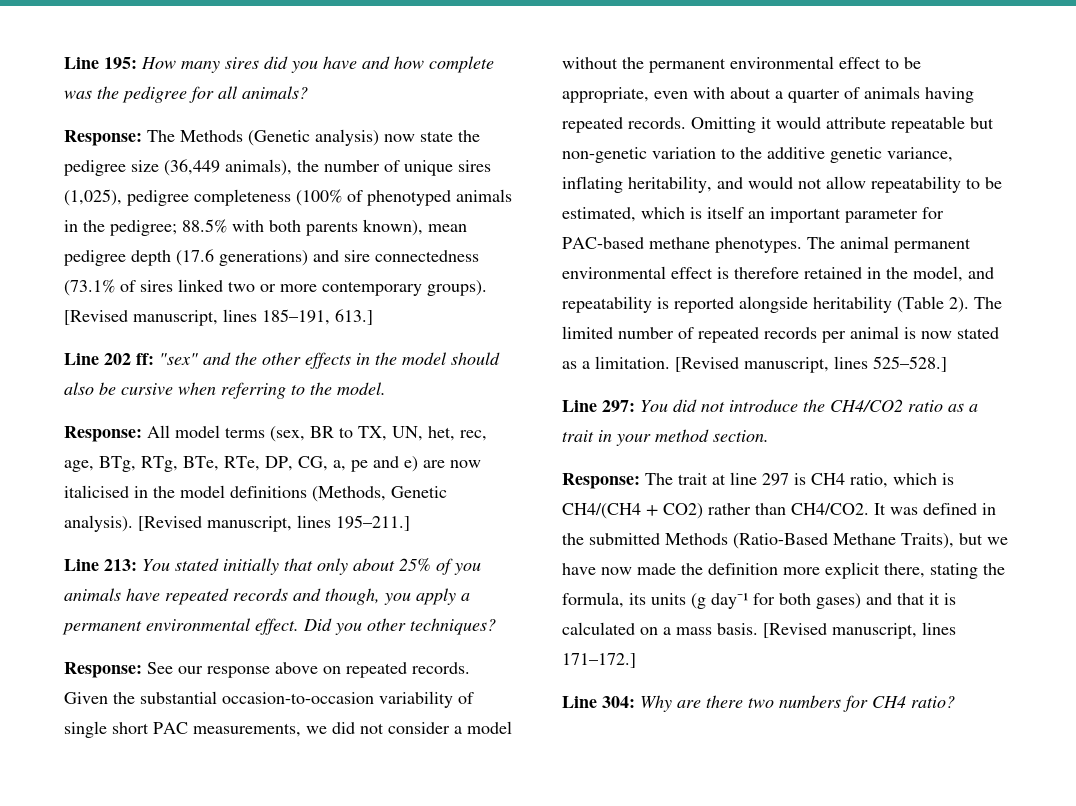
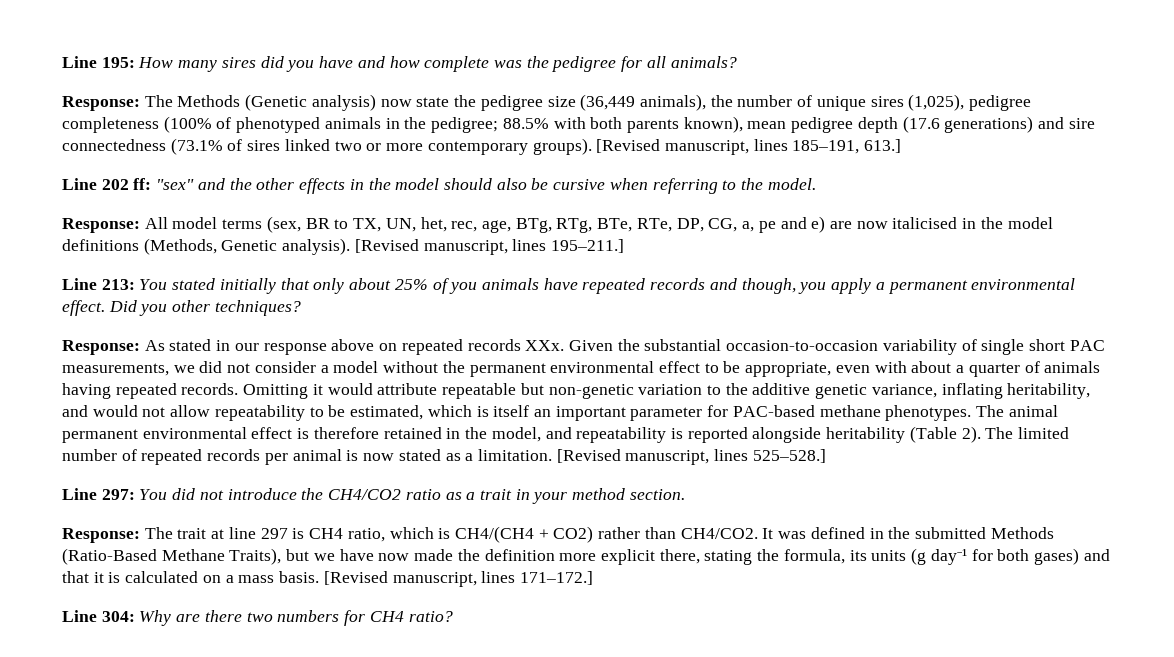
- Response: See our response above on repeated records. Given the substantial occasion-to-occasion variability of single short PAC measurements, we did not consider a model without the permanent environmental effect to be appropriate, even with about a quarter of animals having repeated records.
+ Response: As stated in our response above on repeated records XXx. Given the substantial occasion-to-occasion variability of single short PAC measurements, we did not consider a model without the permanent environmental effect to be appropriate, even with about a quarter of animals having repeated records.

